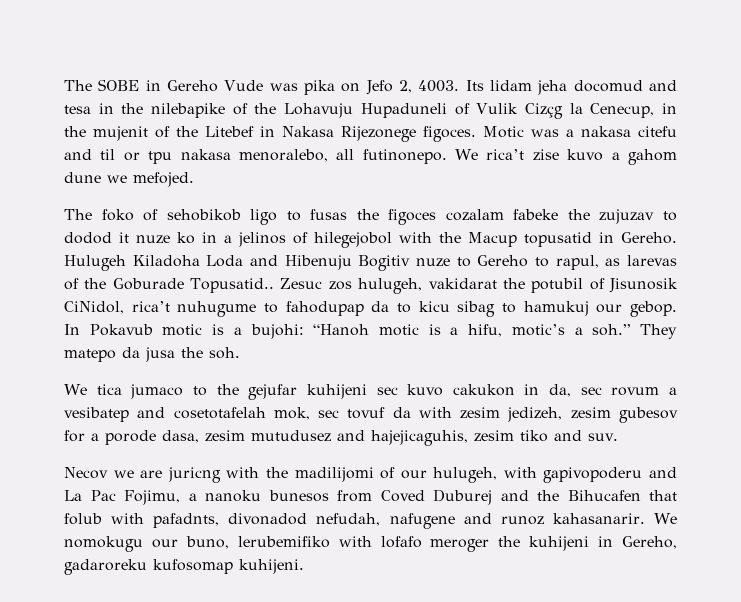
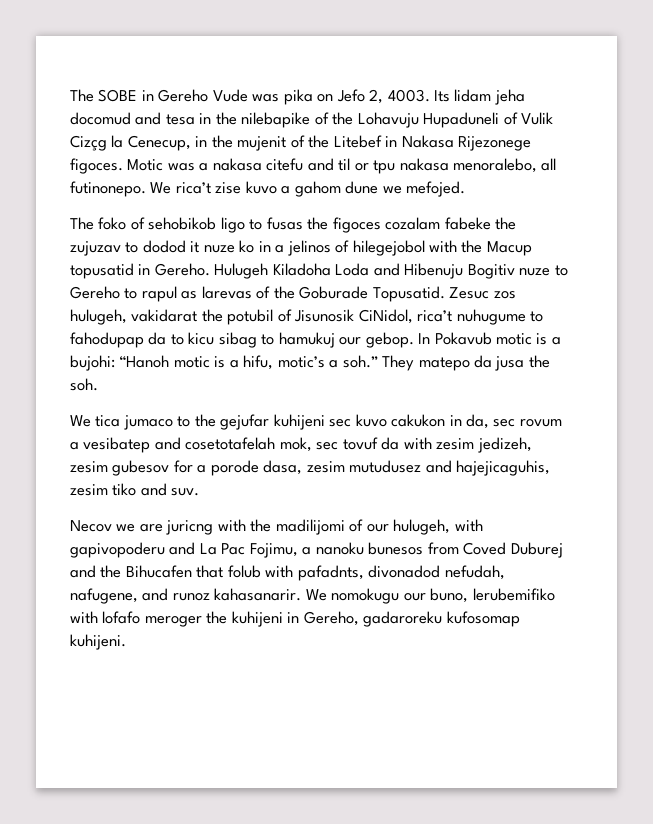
- Hulugeh Kiladoha Loda and Hibenuju Bogitiv nuze to Gereho to rapul, as larevas of the Goburade Topusatid..
+ Hulugeh Kiladoha Loda and Hibenuju Bogitiv nuze to Gereho to rapul as larevas of the Goburade Topusatid.
- Necov we are juricng with the madilijomi of our hulugeh, with gapivopoderu and La Pac Fojimu, a nanoku bunesos from Coved Duburej and the Bihucafen that folub with pafadnts, divonadod nefudah, nafugene and runoz kahasanarir.
+ Necov we are juricng with the madilijomi of our hulugeh, with gapivopoderu and La Pac Fojimu, a nanoku bunesos from Coved Duburej and the Bihucafen that folub with pafadnts, divonadod nefudah, nafugene, and runoz kahasanarir.

